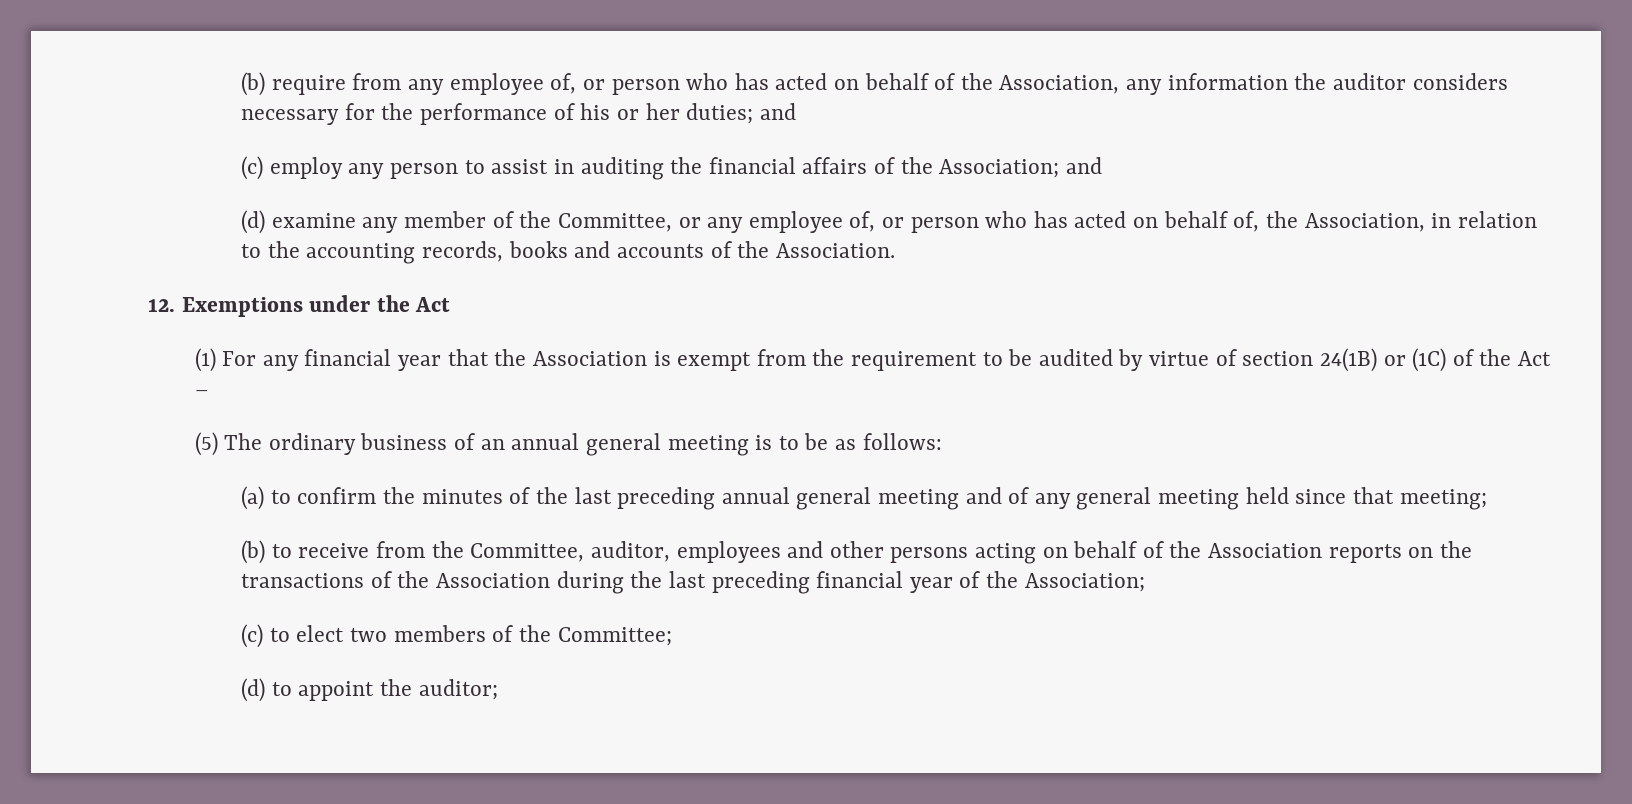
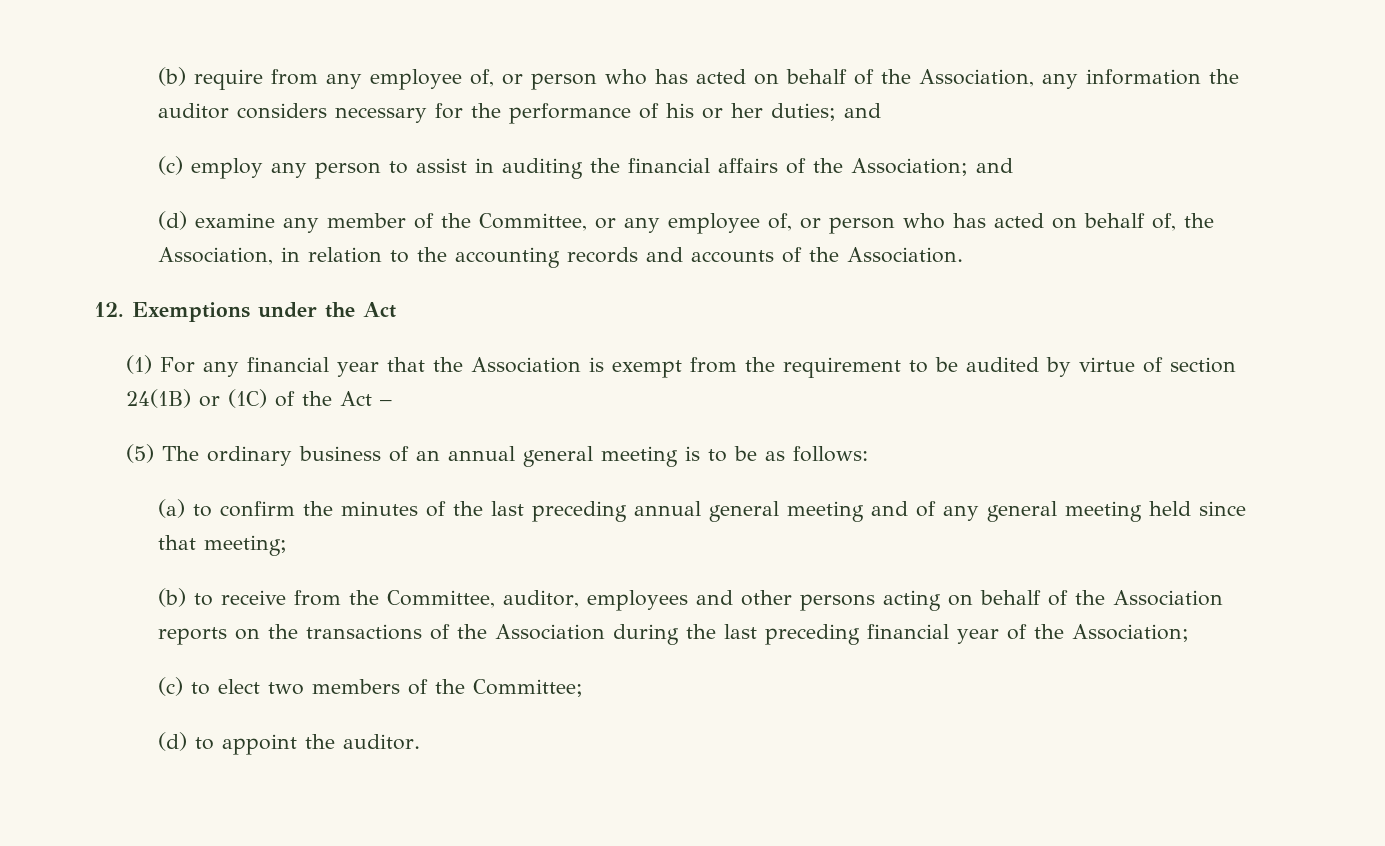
- (d) examine any member of the Committee, or any employee of, or person who has acted on behalf of, the Association, in relation to the accounting records, books and accounts of the Association.
+ (d) examine any member of the Committee, or any employee of, or person who has acted on behalf of, the Association, in relation to the accounting records and accounts of the Association.
- (d) to appoint the auditor;
+ (d) to appoint the auditor.

